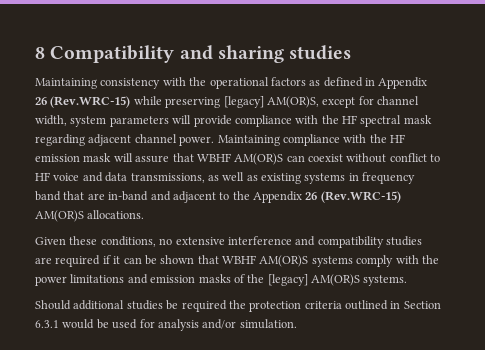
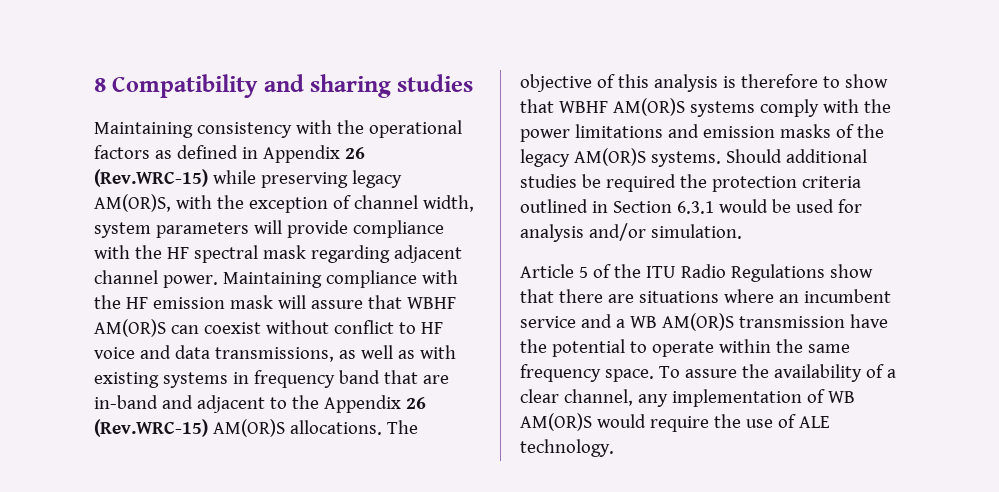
- Maintaining consistency with the operational factors as defined in Appendix 26 (Rev.WRC-15) while preserving [legacy] AM(OR)S, except for channel width, system parameters will provide compliance with the HF spectral mask regarding adjacent channel power.
+ Maintaining consistency with the operational factors as defined in Appendix 26 (Rev.WRC-15) while preserving legacy AM(OR)S, with the exception of channel width, system parameters will provide compliance with the HF spectral mask regarding adjacent channel power.
- Maintaining compliance with the HF emission mask will assure that WBHF AM(OR)S can coexist without conflict to HF voice and data transmissions, as well as existing systems in frequency band that are in-band and adjacent to the Appendix 26 (Rev.WRC-15) AM(OR)S allocations.
- Given these conditions, no extensive interference and compatibility studies are required if it can be shown that WBHF AM(OR)S systems comply with the power limitations and emission masks of the [legacy] AM(OR)S systems.
- Should additional studies be required the protection criteria outlined in Section 6.3.1 would be used for analysis and/or simulation.
+ Maintaining compliance with the HF emission mask will assure that WBHF AM(OR)S can coexist without conflict to HF voice and data transmissions, as well as with existing systems in frequency band that are in-band and adjacent to the Appendix 26 (Rev.WRC-15) AM(OR)S allocations. The objective of this analysis is therefore to show that WBHF AM(OR)S systems comply with the power limitations and emission masks of the legacy AM(OR)S systems. Should additional studies be required the protection criteria outlined in Section 6.3.1 would be used for analysis and/or simulation.
+ Article 5 of the ITU Radio Regulations show that there are situations where an incumbent service and a WB AM(OR)S transmission have the potential to operate within the same frequency space. To assure the availability of a clear channel, any implementation of WB AM(OR)S would require the use of ALE technology.

